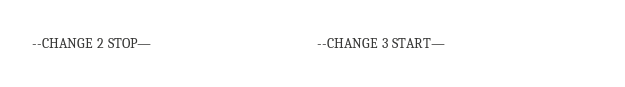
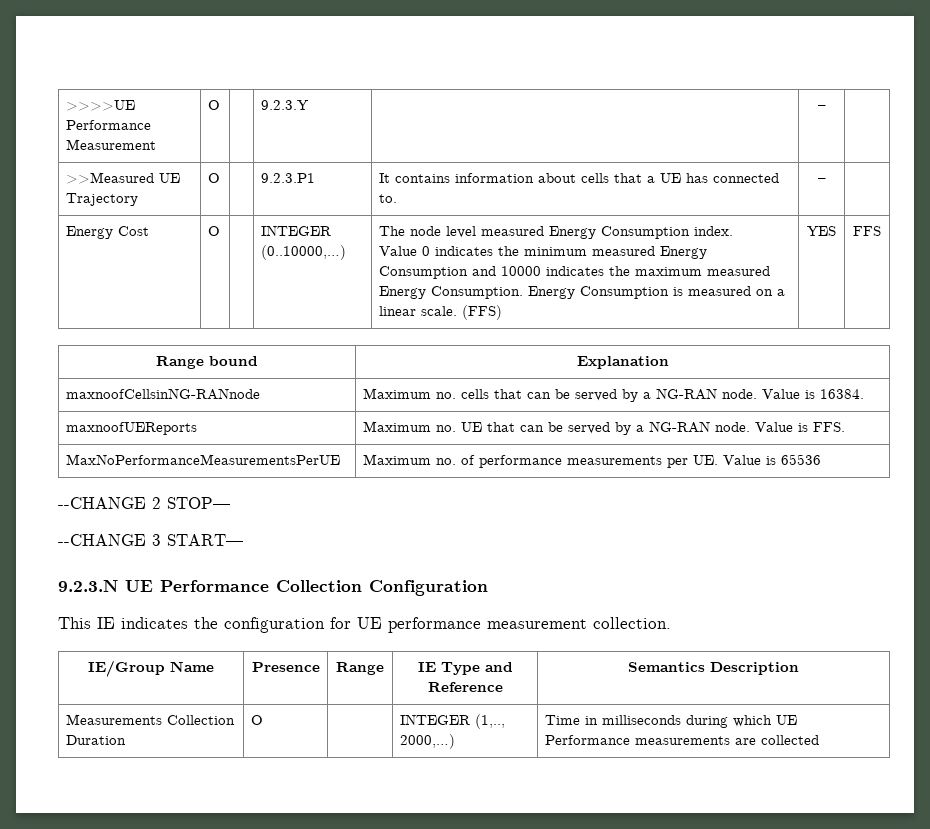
+ >>>>UE Performance Measurement | O | | 9.2.3.Y | | – |
+ >>Measured UE Trajectory | O | | 9.2.3.P1 | It contains information about cells that a UE has connected to. | – |
+ Energy Cost | O | | INTEGER (0..10000,…) | The node level measured Energy Consumption index.
+ Value 0 indicates the minimum measured Energy Consumption and 10000 indicates the maximum measured Energy Consumption. Energy Consumption is measured on a linear scale. (FFS) | YES | FFS
+ Range bound | Explanation
+ maxnoofCellsinNG-RANnode | Maximum no. cells that can be served by a NG-RAN node. Value is 16384.
+ maxnoofUEReports | Maximum no. UE that can be served by a NG-RAN node. Value is FFS.
+ MaxNoPerformanceMeasurementsPerUE | Maximum no. of performance measurements per UE. Value is 65536
+ 9.2.3.N UE Performance Collection Configuration
+ This IE indicates the configuration for UE performance measurement collection.
+ IE/Group Name | Presence | Range | IE Type and Reference | Semantics Description
+ Measurements Collection Duration | O | | INTEGER (1,.., 2000,…) | Time in milliseconds during which UE Performance measurements are collected

